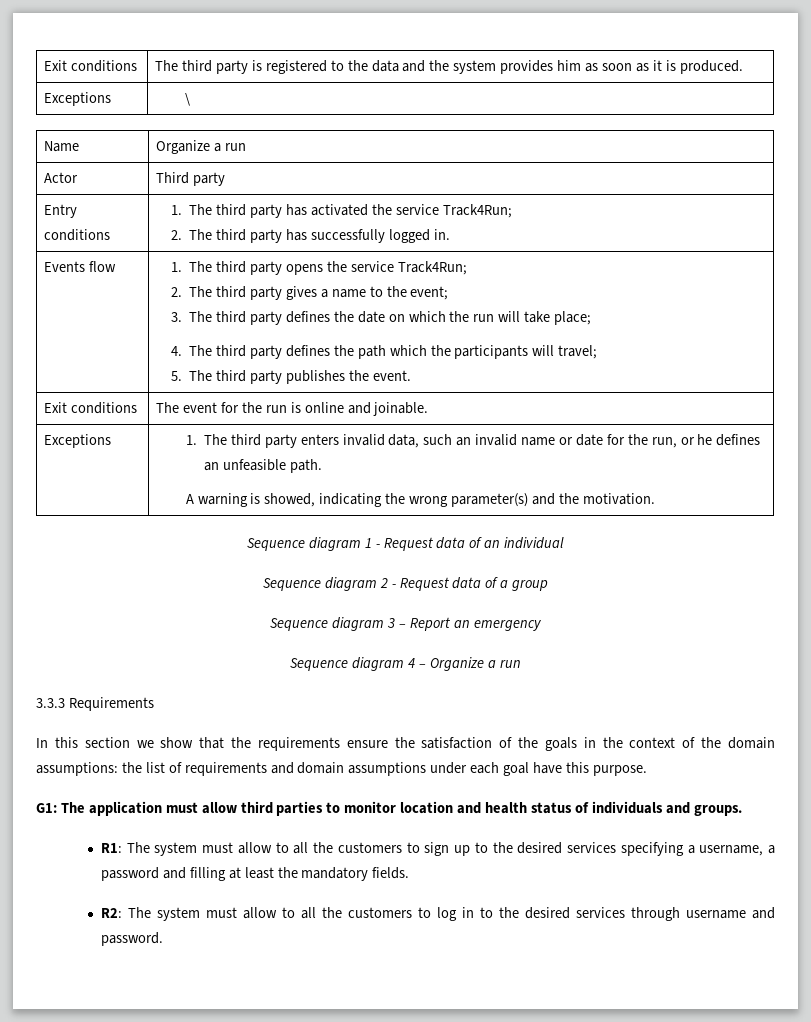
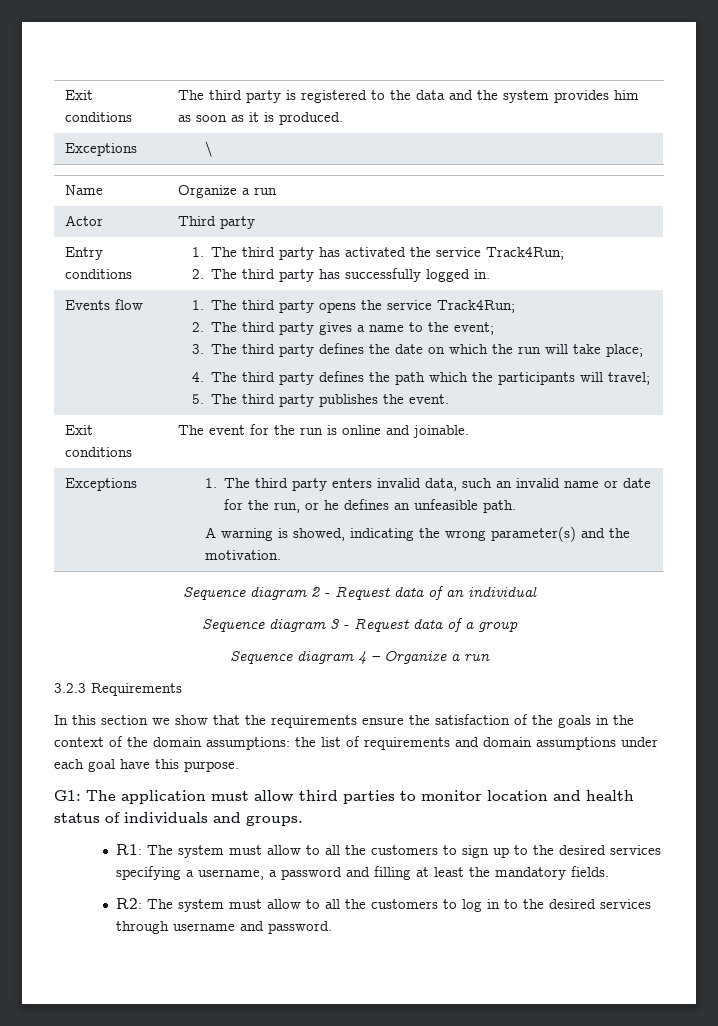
- Sequence diagram 1 - Request data of an individual
+ Sequence diagram 2 - Request data of an individual
- Sequence diagram 2 - Request data of a group
+ Sequence diagram 3 - Request data of a group
- Sequence diagram 3 – Report an emergency
- 3.3.3 Requirements
+ 3.2.3 Requirements

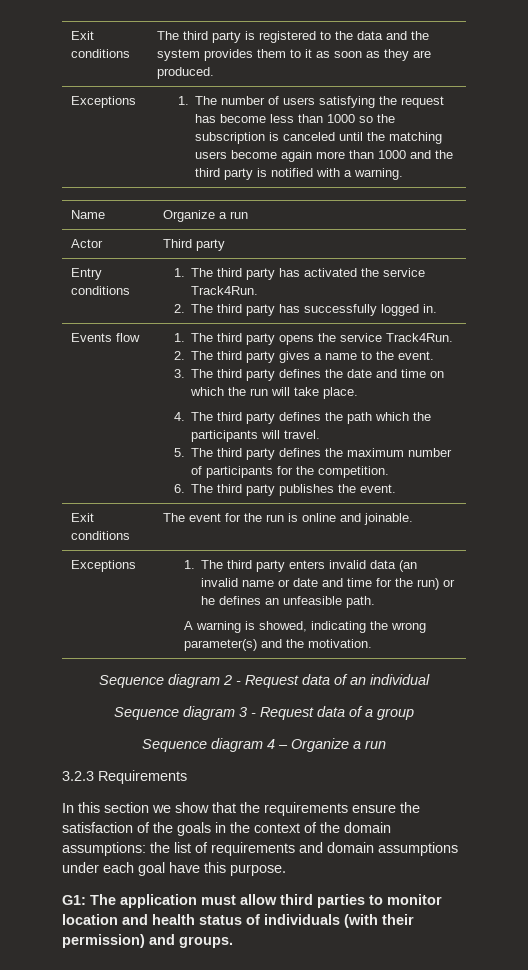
- Exit conditions | The third party is registered to the data and the system provides him as soon as it is produced.
+ Exit conditions | The third party is registered to the data and the system provides them to it as soon as they are produced.
- Exceptions | \
+ Exceptions | 1. The number of users satisfying the request has become less than 1000 so the subscription is canceled until the matching users become again more than 1000 and the third party is notified with a warning.
- Entry conditions | 1. The third party has activated the service Track4Run;
+ Entry conditions | 1. The third party has activated the service Track4Run.
- 1. The third party opens the service Track4Run;
+ 1. The third party opens the service Track4Run.
- 2. The third party gives a name to the event;
+ 2. The third party gives a name to the event.
- 3. The third party defines the date on which the run will take place;
+ 3. The third party defines the date and time on which the run will take place.
- 4. The third party defines the path which the participants will travel;
- 5. The third party publishes the event.
+ 4. The third party defines the path which the participants will travel.
+ 5. The third party defines the maximum number of participants for the competition.
+ 6. The third party publishes the event.
- Exceptions | 1. The third party enters invalid data, such an invalid name or date for the run, or he defines an unfeasible path.
+ Exceptions | 1. The third party enters invalid data (an invalid name or date and time for the run) or he defines an unfeasible path.
- G1: The application must allow third parties to monitor location and health status of individuals and groups.
+ G1: The application must allow third parties to monitor location and health status of individuals (with their permission) and groups.
- R1: The system must allow to all the customers to sign up to the desired services specifying a username, a password and filling at least the mandatory fields.
- R2: The system must allow to all the customers to log in to the desired services through username and password.

